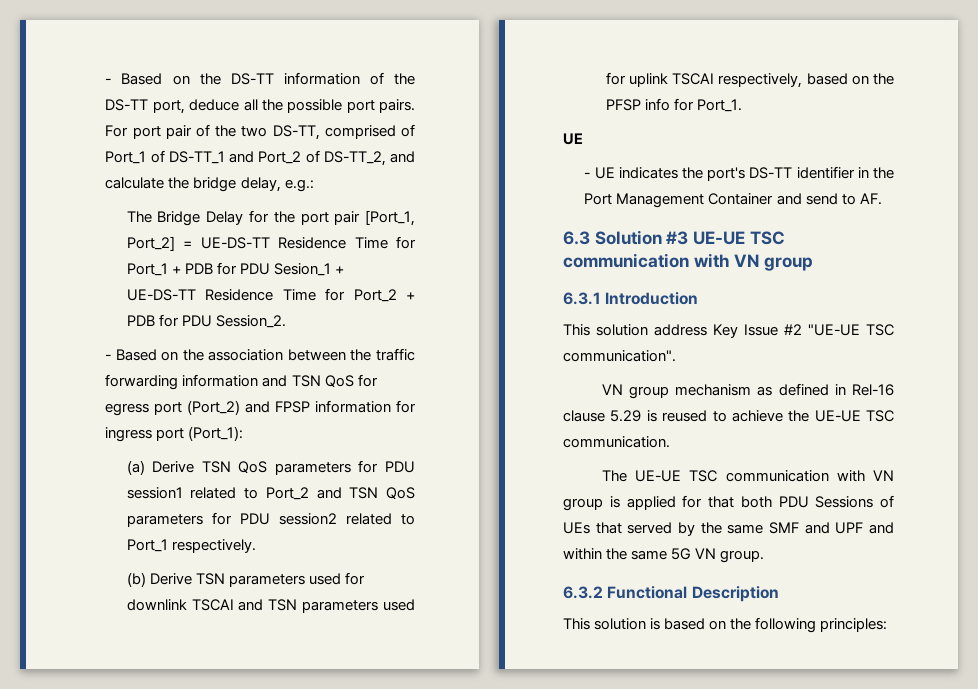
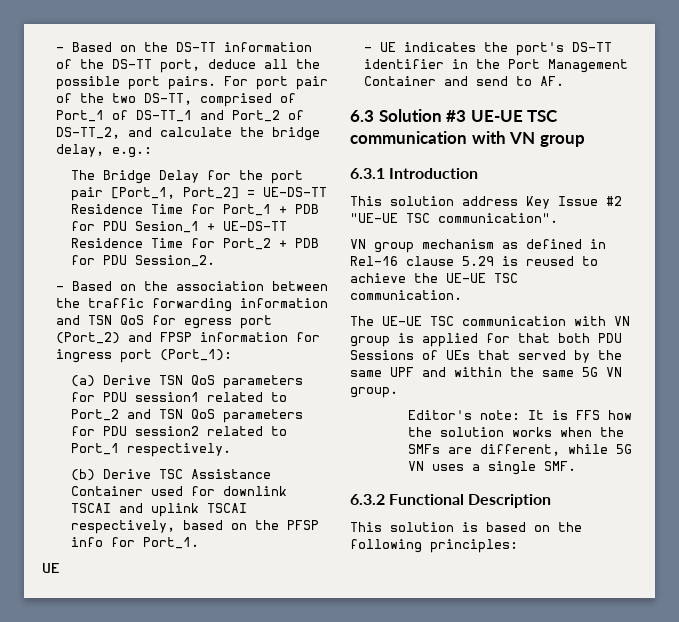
- (b) Derive TSN parameters used for downlink TSCAI and TSN parameters used for uplink TSCAI respectively, based on the PFSP info for Port_1.
+ (b) Derive TSC Assistance Container used for downlink TSCAI and uplink TSCAI respectively, based on the PFSP info for Port_1.
- The UE-UE TSC communication with VN group is applied for that both PDU Sessions of UEs that served by the same SMF and UPF and within the same 5G VN group.
+ The UE-UE TSC communication with VN group is applied for that both PDU Sessions of UEs that served by the same UPF and within the same 5G VN group.
+ Editor's note: It is FFS how the solution works when the SMFs are different, while 5G VN uses a single SMF.

